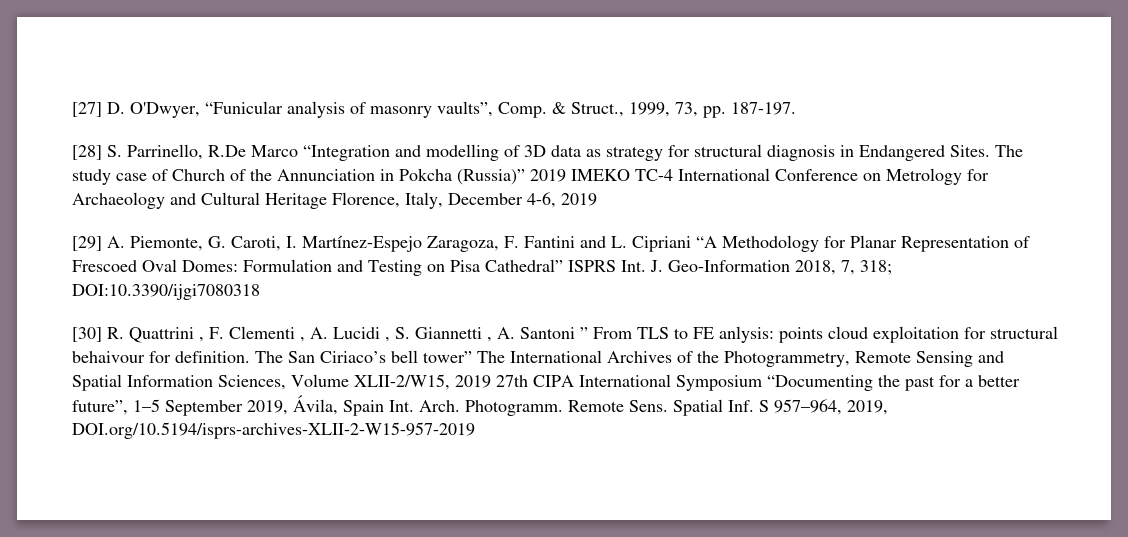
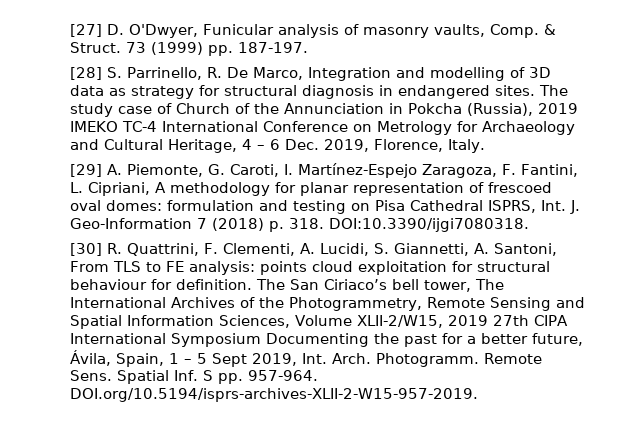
- [27] D. O'Dwyer, “Funicular analysis of masonry vaults”, Comp.
+ [27] D. O'Dwyer, Funicular analysis of masonry vaults, Comp.
- & Struct., 1999, 73, pp. 187-197.
+ & Struct. 73 (1999) pp. 187-197.
- [28] S. Parrinello, R.De Marco “Integration and modelling of 3D data as strategy for structural diagnosis in Endangered Sites.
+ [28] S. Parrinello, R. De Marco, Integration and modelling of 3D data as strategy for structural diagnosis in endangered sites.
- The study case of Church of the Annunciation in Pokcha (Russia)” 2019 IMEKO TC-4 International Conference on Metrology for Archaeology and Cultural Heritage Florence, Italy, December 4-6, 2019
+ The study case of Church of the Annunciation in Pokcha (Russia), 2019 IMEKO TC-4 International Conference on Metrology for Archaeology and Cultural Heritage, 4 – 6 Dec. 2019, Florence, Italy.
- [29] A. Piemonte, G. Caroti, I. Martínez-Espejo Zaragoza, F. Fantini and L. Cipriani “A Methodology for Planar Representation of Frescoed Oval Domes: Formulation and Testing on Pisa Cathedral” ISPRS Int. J. Geo-Information 2018, 7, 318; DOI:10.3390/ijgi7080318
- [30] R. Quattrini , F. Clementi , A. Lucidi , S. Giannetti , A. Santoni ” From TLS to FE anlysis: points cloud exploitation for structural behaivour for definition.
+ [29] A. Piemonte, G. Caroti, I. Martínez-Espejo Zaragoza, F. Fantini, L. Cipriani, A methodology for planar representation of frescoed oval domes: formulation and testing on Pisa Cathedral ISPRS, Int. J. Geo-Information 7 (2018) p. 318. DOI:10.3390/ijgi7080318.
+ [30] R. Quattrini, F. Clementi, A. Lucidi, S. Giannetti, A. Santoni, From TLS to FE analysis: points cloud exploitation for structural behaviour for definition.
- The San Ciriaco’s bell tower” The International Archives of the Photogrammetry, Remote Sensing and Spatial Information Sciences, Volume XLII-2/W15, 2019 27th CIPA International Symposium “Documenting the past for a better future”, 1–5 September 2019, Ávila, Spain Int. Arch.
+ The San Ciriaco’s bell tower, The International Archives of the Photogrammetry, Remote Sensing and Spatial Information Sciences, Volume XLII-2/W15, 2019 27th CIPA International Symposium Documenting the past for a better future, Ávila, Spain, 1 – 5 Sept 2019, Int. Arch.
- Spatial Inf. S 957–964, 2019, DOI.org/10.5194/isprs-archives-XLII-2-W15-957-2019
+ Spatial Inf. S pp. 957-964. DOI.org/10.5194/isprs-archives-XLII-2-W15-957-2019.

